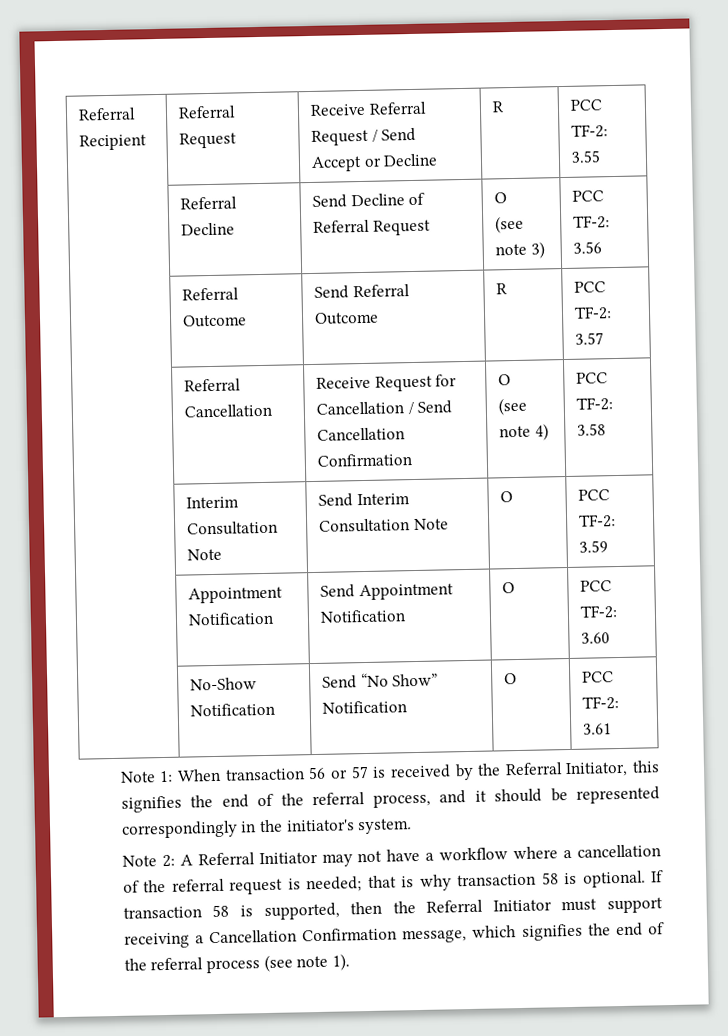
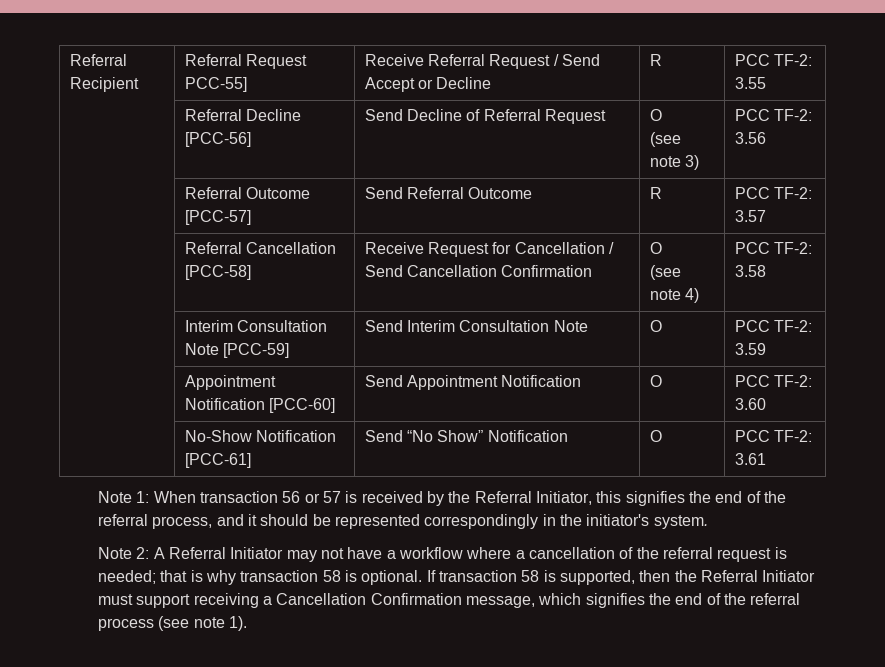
- Referral Recipient | Referral Request | Receive Referral Request / Send Accept or Decline | R | PCC TF-2: 3.55
+ Referral Recipient | Referral Request PCC-55] | Receive Referral Request / Send Accept or Decline | R | PCC TF-2: 3.55
- | Referral Decline | Send Decline of Referral Request | O
+ | Referral Decline [PCC-56] | Send Decline of Referral Request | O
- | Referral Outcome | Send Referral Outcome | R | PCC TF-2: 3.57
+ | Referral Outcome [PCC-57] | Send Referral Outcome | R | PCC TF-2: 3.57
- | Referral Cancellation | Receive Request for Cancellation / Send Cancellation Confirmation | O
+ | Referral Cancellation [PCC-58] | Receive Request for Cancellation / Send Cancellation Confirmation | O
- | Interim Consultation Note | Send Interim Consultation Note | O | PCC TF-2: 3.59
+ | Interim Consultation Note [PCC-59] | Send Interim Consultation Note | O | PCC TF-2: 3.59
- | Appointment Notification | Send Appointment Notification | O | PCC TF-2: 3.60
+ | Appointment Notification [PCC-60] | Send Appointment Notification | O | PCC TF-2: 3.60
- | No-Show Notification | Send “No Show” Notification | O | PCC TF-2: 3.61
+ | No-Show Notification [PCC-61] | Send “No Show” Notification | O | PCC TF-2: 3.61

